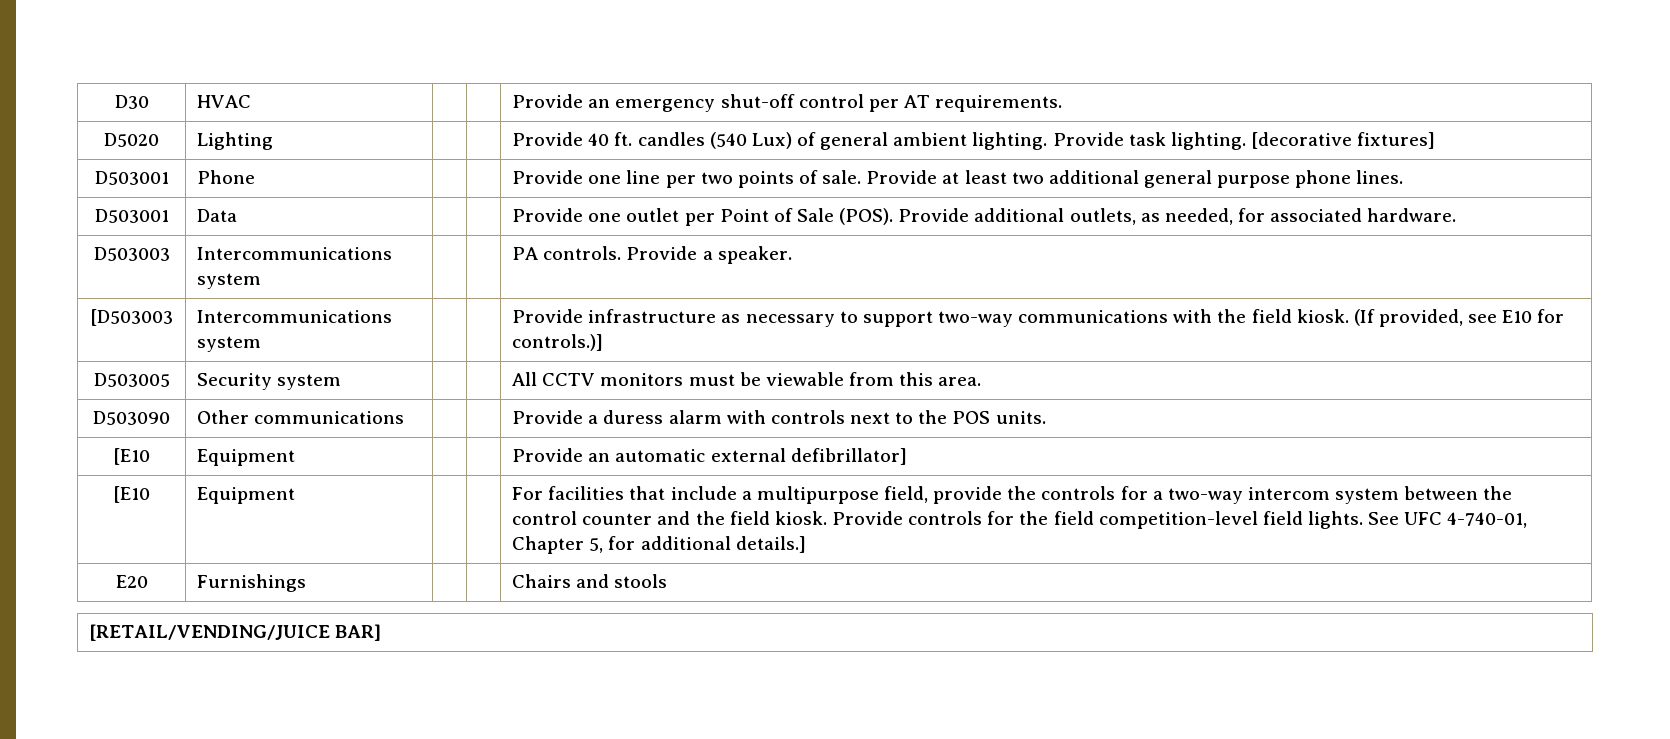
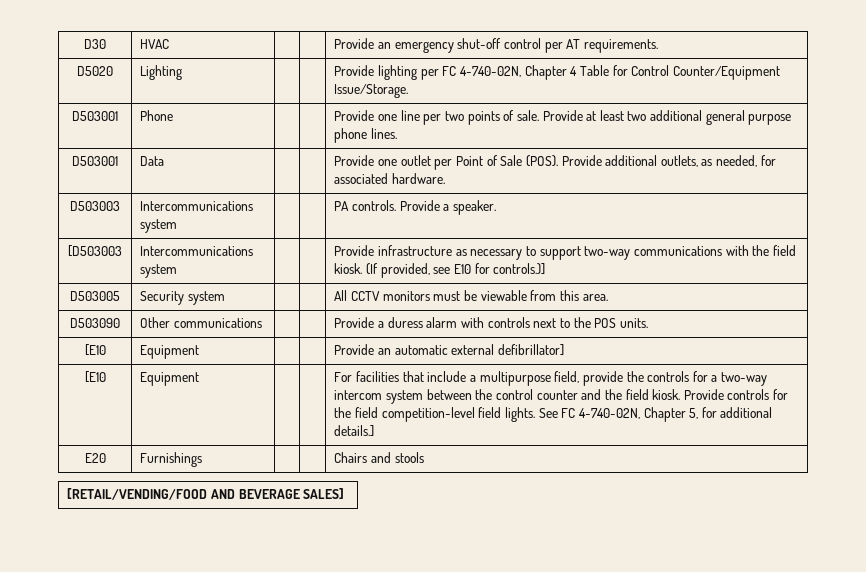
- D5020 | Lighting | | | Provide 40 ft. candles (540 Lux) of general ambient lighting. Provide task lighting. [decorative fixtures]
+ D5020 | Lighting | | | Provide lighting per FC 4-740-02N, Chapter 4 Table for Control Counter/Equipment Issue/Storage.
- See UFC 4-740-01, Chapter 5, for additional details.]
+ See FC 4-740-02N, Chapter 5, for additional details.]
- [RETAIL/VENDING/JUICE BAR]
+ [RETAIL/VENDING/FOOD AND BEVERAGE SALES]

